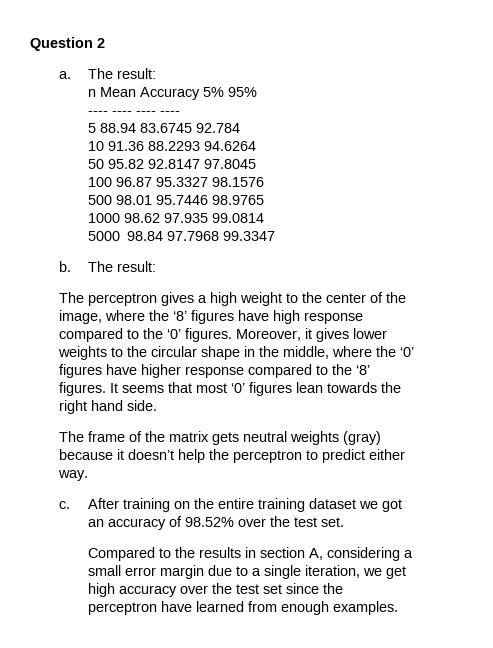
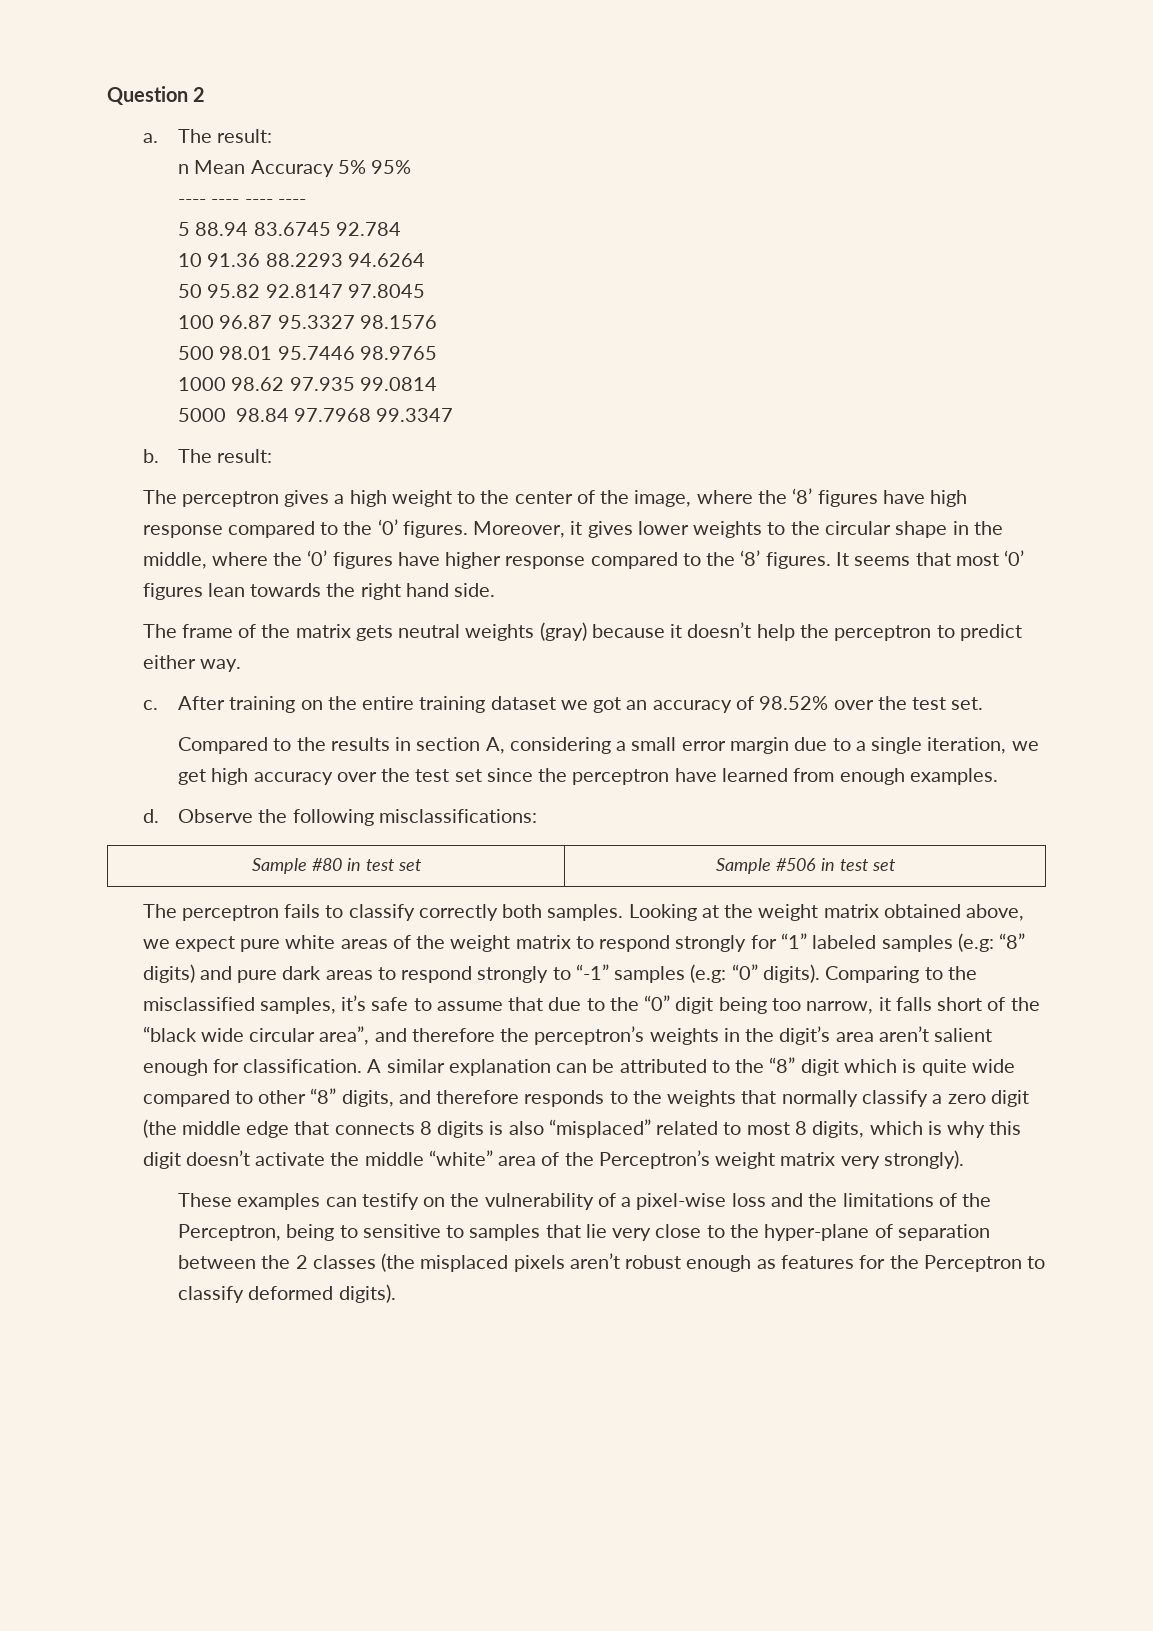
+ d. Observe the following misclassifications:
+ Sample #80 in test set | Sample #506 in test set
+ The perceptron fails to classify correctly both samples. Looking at the weight matrix obtained above, we expect pure white areas of the weight matrix to respond strongly for “1” labeled samples (e.g: “8” digits) and pure dark areas to respond strongly to “-1” samples (e.g: “0” digits). Comparing to the misclassified samples, it’s safe to assume that due to the “0” digit being too narrow, it falls short of the “black wide circular area”, and therefore the perceptron’s weights in the digit’s area aren’t salient enough for classification. A similar explanation can be attributed to the “8” digit which is quite wide compared to other “8” digits, and therefore responds to the weights that normally classify a zero digit (the middle edge that connects 8 digits is also “misplaced” related to most 8 digits, which is why this digit doesn’t activate the middle “white” area of the Perceptron’s weight matrix very strongly).
+ These examples can testify on the vulnerability of a pixel-wise loss and the limitations of the Perceptron, being to sensitive to samples that lie very close to the hyper-plane of separation between the 2 classes (the misplaced pixels aren’t robust enough as features for the Perceptron to classify deformed digits).

